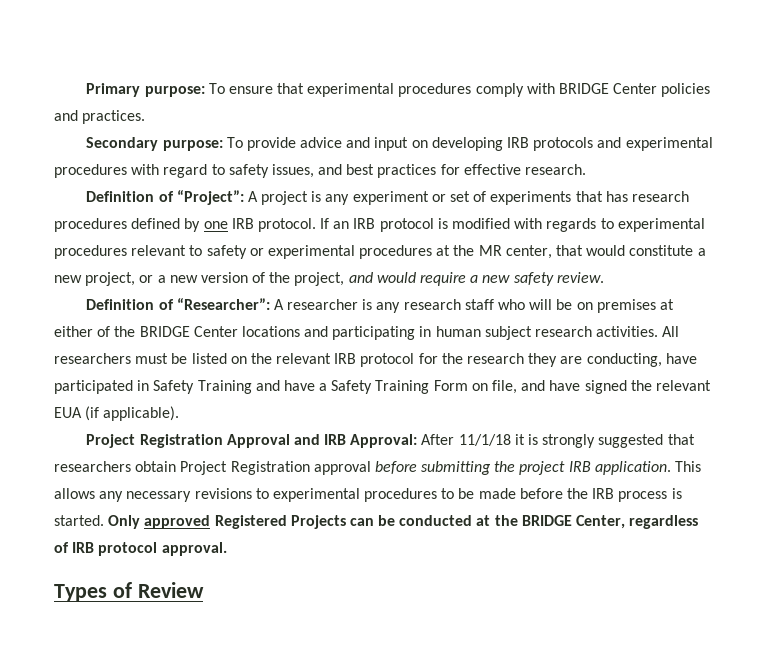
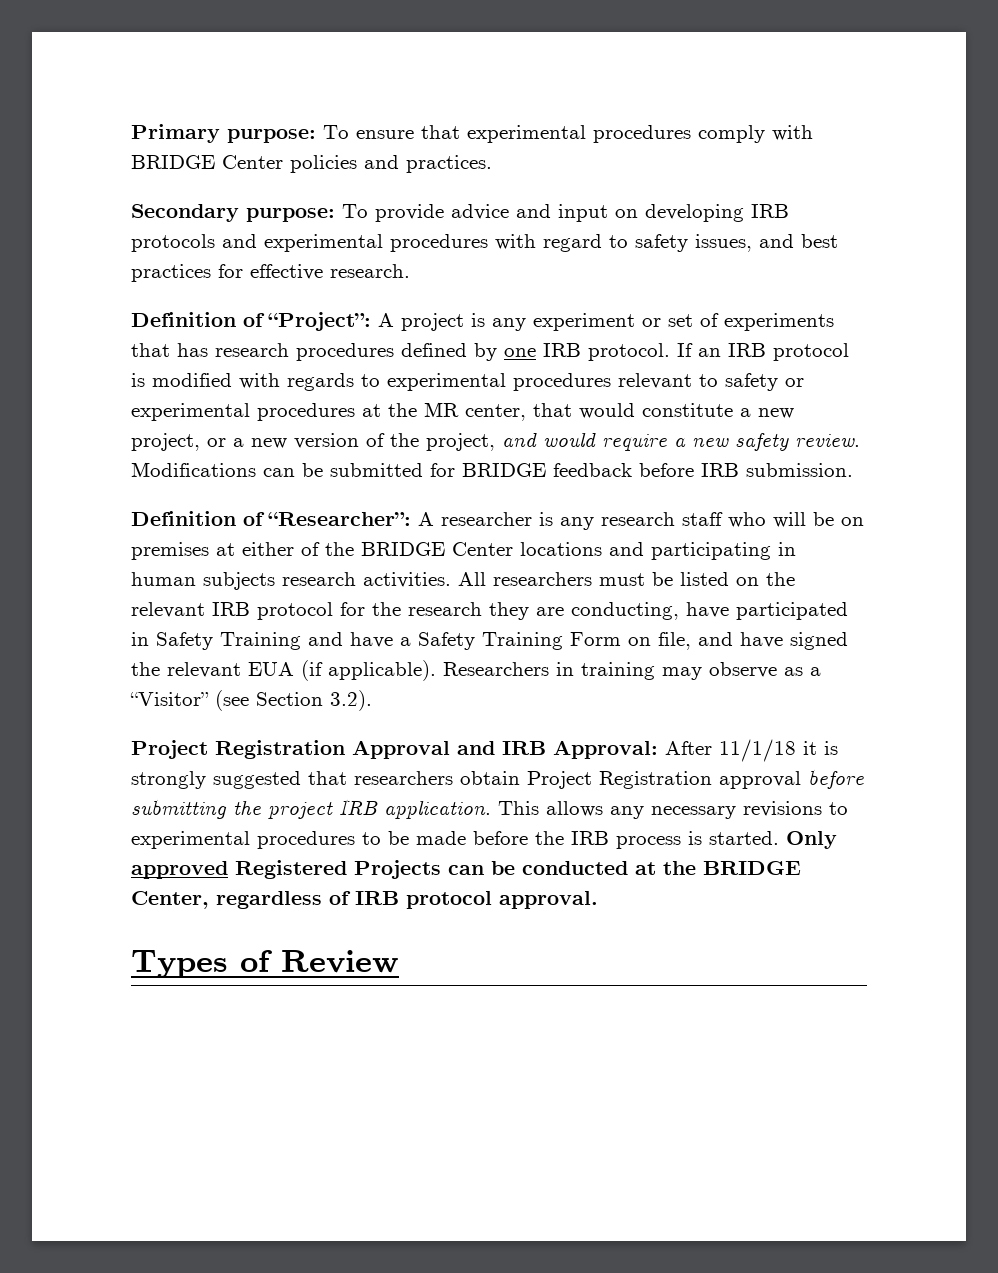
+ Modifications can be submitted for BRIDGE feedback before IRB submission.
- Definition of “Researcher”: A researcher is any research staff who will be on premises at either of the BRIDGE Center locations and participating in human subject research activities.
+ Definition of “Researcher”: A researcher is any research staff who will be on premises at either of the BRIDGE Center locations and participating in human subjects research activities.
+ Researchers in training may observe as a “Visitor” (see Section 3.2).

